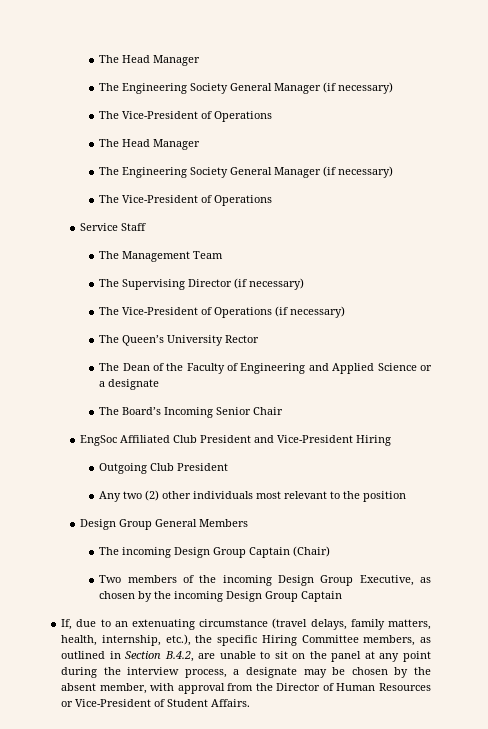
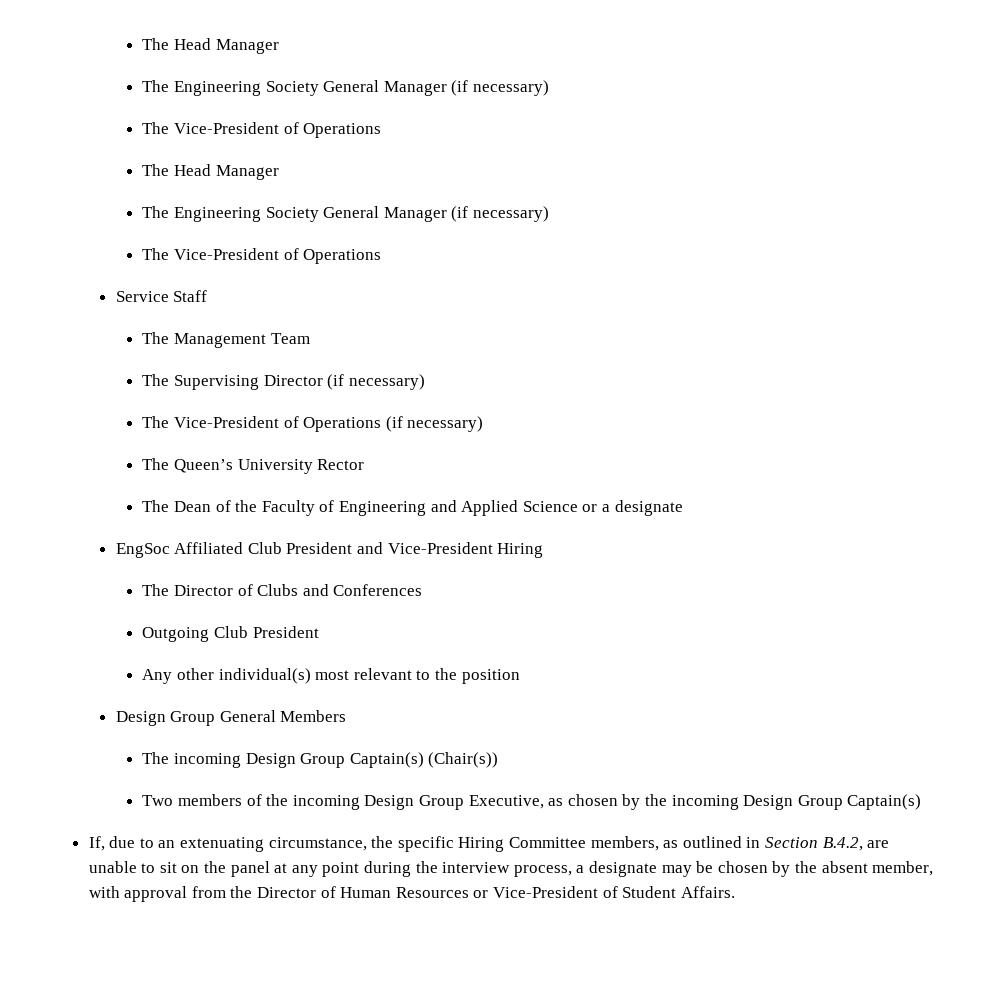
- The Board’s Incoming Senior Chair
+ The Director of Clubs and Conferences
- Any two (2) other individuals most relevant to the position
+ Any other individual(s) most relevant to the position
- The incoming Design Group Captain (Chair)
+ The incoming Design Group Captain(s) (Chair(s))
- Two members of the incoming Design Group Executive, as chosen by the incoming Design Group Captain
+ Two members of the incoming Design Group Executive, as chosen by the incoming Design Group Captain(s)
- If, due to an extenuating circumstance (travel delays, family matters, health, internship, etc.), the specific Hiring Committee members, as outlined in Section B.4.2, are unable to sit on the panel at any point during the interview process, a designate may be chosen by the absent member, with approval from the Director of Human Resources or Vice-President of Student Affairs.
+ If, due to an extenuating circumstance, the specific Hiring Committee members, as outlined in Section B.4.2, are unable to sit on the panel at any point during the interview process, a designate may be chosen by the absent member, with approval from the Director of Human Resources or Vice-President of Student Affairs.

